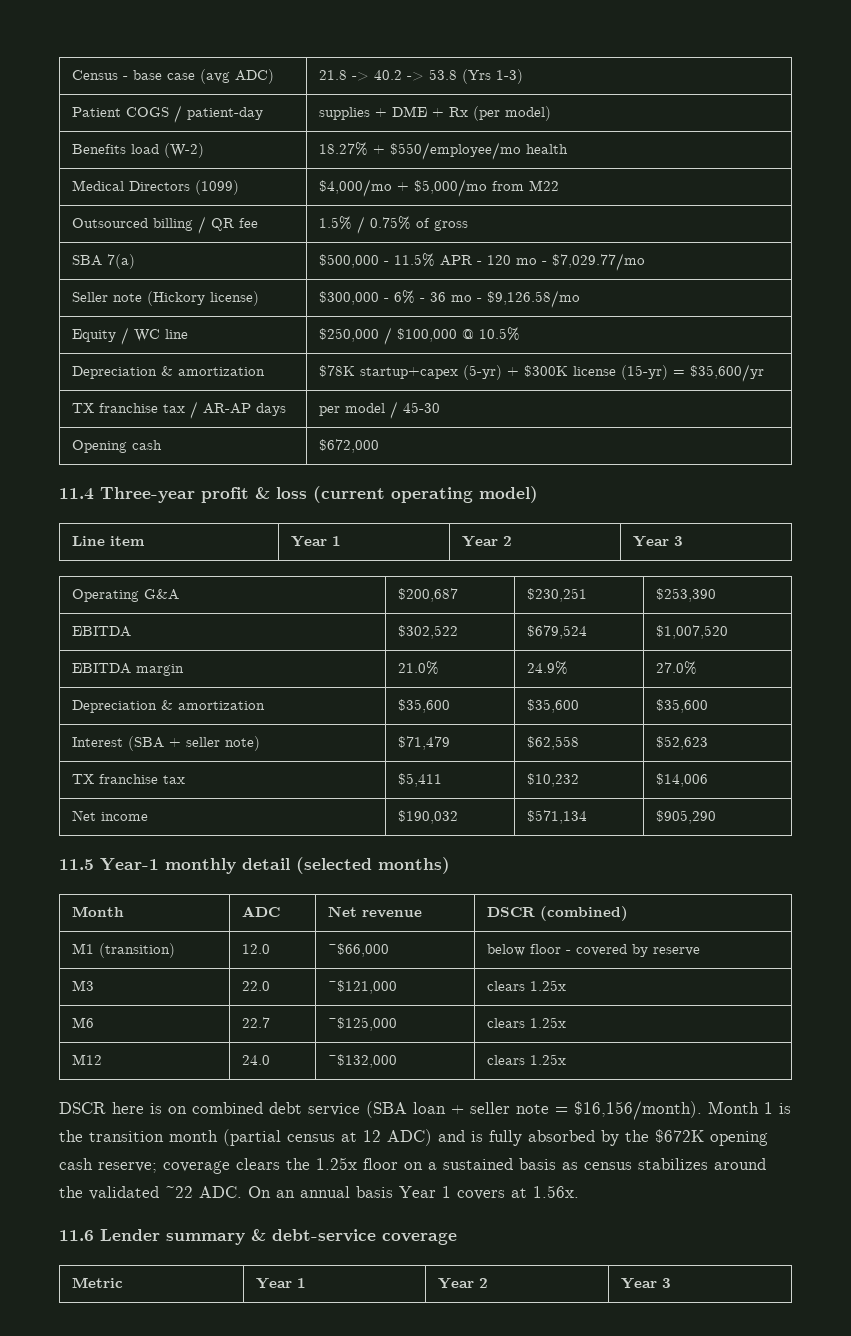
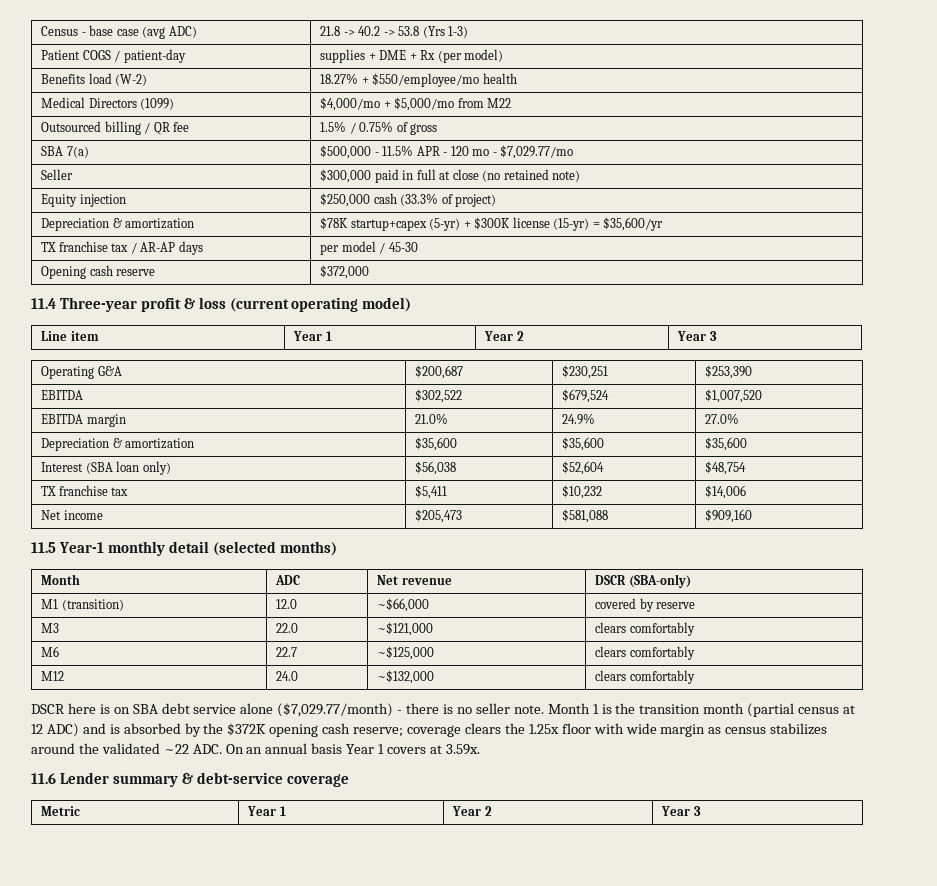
- Seller note (Hickory license) | $300,000 - 6% - 36 mo - $9,126.58/mo
- Equity / WC line | $250,000 / $100,000 @ 10.5%
+ Seller | $300,000 paid in full at close (no retained note)
+ Equity injection | $250,000 cash (33.3% of project)
- Opening cash | $672,000
+ Opening cash reserve | $372,000
- Interest (SBA + seller note) | $71,479 | $62,558 | $52,623
+ Interest (SBA loan only) | $56,038 | $52,604 | $48,754
- Net income | $190,032 | $571,134 | $905,290
+ Net income | $205,473 | $581,088 | $909,160
- Month | ADC | Net revenue | DSCR (combined)
+ Month | ADC | Net revenue | DSCR (SBA-only)
- M1 (transition) | 12.0 | ~$66,000 | below floor - covered by reserve
+ M1 (transition) | 12.0 | ~$66,000 | covered by reserve
- M3 | 22.0 | ~$121,000 | clears 1.25x
+ M3 | 22.0 | ~$121,000 | clears comfortably
- M6 | 22.7 | ~$125,000 | clears 1.25x
+ M6 | 22.7 | ~$125,000 | clears comfortably
- M12 | 24.0 | ~$132,000 | clears 1.25x
+ M12 | 24.0 | ~$132,000 | clears comfortably
- DSCR here is on combined debt service (SBA loan + seller note = $16,156/month).
+ DSCR here is on SBA debt service alone ($7,029.77/month) - there is no seller note.
- Month 1 is the transition month (partial census at 12 ADC) and is fully absorbed by the $672K opening cash reserve; coverage clears the 1.25x floor on a sustained basis as census stabilizes around the validated ~22 ADC. On an annual basis Year 1 covers at 1.56x.
+ Month 1 is the transition month (partial census at 12 ADC) and is absorbed by the $372K opening cash reserve; coverage clears the 1.25x floor with wide margin as census stabilizes around the validated ~22 ADC. On an annual basis Year 1 covers at 3.59x.

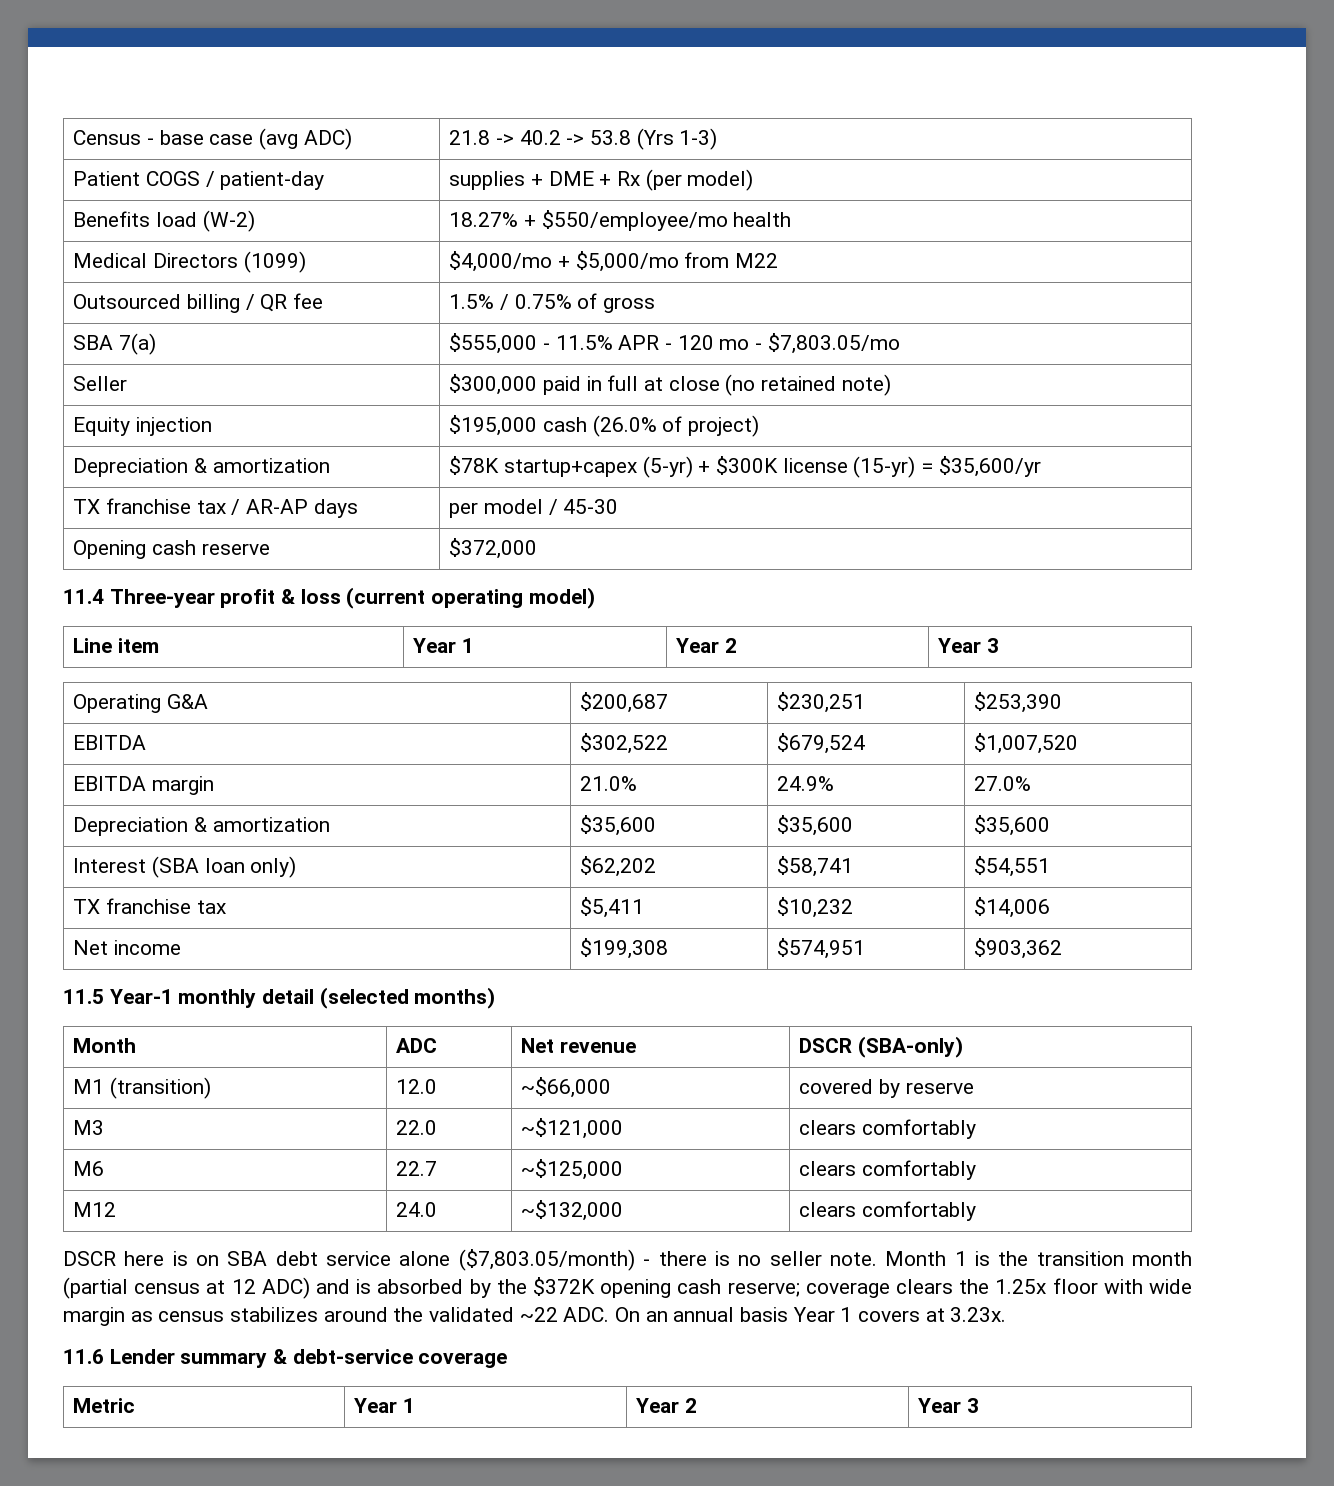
- SBA 7(a) | $500,000 - 11.5% APR - 120 mo - $7,029.77/mo
+ SBA 7(a) | $555,000 - 11.5% APR - 120 mo - $7,803.05/mo
- Equity injection | $250,000 cash (33.3% of project)
+ Equity injection | $195,000 cash (26.0% of project)
- Interest (SBA loan only) | $56,038 | $52,604 | $48,754
+ Interest (SBA loan only) | $62,202 | $58,741 | $54,551
- Net income | $205,473 | $581,088 | $909,160
+ Net income | $199,308 | $574,951 | $903,362
- DSCR here is on SBA debt service alone ($7,029.77/month) - there is no seller note.
+ DSCR here is on SBA debt service alone ($7,803.05/month) - there is no seller note.
- Month 1 is the transition month (partial census at 12 ADC) and is absorbed by the $372K opening cash reserve; coverage clears the 1.25x floor with wide margin as census stabilizes around the validated ~22 ADC. On an annual basis Year 1 covers at 3.59x.
+ Month 1 is the transition month (partial census at 12 ADC) and is absorbed by the $372K opening cash reserve; coverage clears the 1.25x floor with wide margin as census stabilizes around the validated ~22 ADC. On an annual basis Year 1 covers at 3.23x.

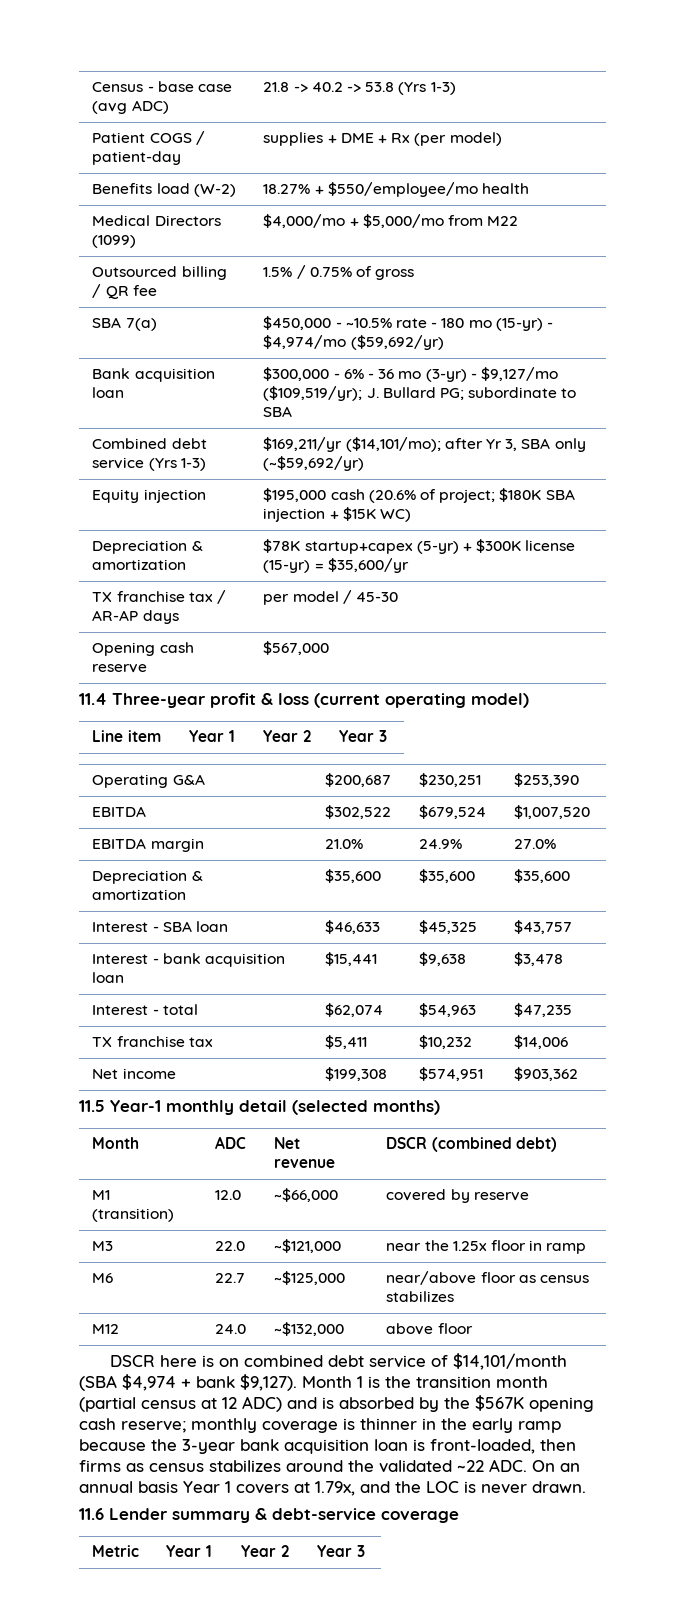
- SBA 7(a) | $555,000 - 11.5% APR - 120 mo - $7,803.05/mo
- Seller | $300,000 paid in full at close (no retained note)
- Equity injection | $195,000 cash (26.0% of project)
+ SBA 7(a) | $450,000 - ~10.5% rate - 180 mo (15-yr) - $4,974/mo ($59,692/yr)
+ Bank acquisition loan | $300,000 - 6% - 36 mo (3-yr) - $9,127/mo ($109,519/yr); J. Bullard PG; subordinate to SBA
+ Combined debt service (Yrs 1-3) | $169,211/yr ($14,101/mo); after Yr 3, SBA only (~$59,692/yr)
+ Equity injection | $195,000 cash (20.6% of project; $180K SBA injection + $15K WC)
- Opening cash reserve | $372,000
+ Opening cash reserve | $567,000
- Interest (SBA loan only) | $62,202 | $58,741 | $54,551
+ Interest - SBA loan | $46,633 | $45,325 | $43,757
+ Interest - bank acquisition loan | $15,441 | $9,638 | $3,478
+ Interest - total | $62,074 | $54,963 | $47,235
- Month | ADC | Net revenue | DSCR (SBA-only)
+ Month | ADC | Net revenue | DSCR (combined debt)
- M3 | 22.0 | ~$121,000 | clears comfortably
- M6 | 22.7 | ~$125,000 | clears comfortably
+ M3 | 22.0 | ~$121,000 | near the 1.25x floor in ramp
+ M6 | 22.7 | ~$125,000 | near/above floor as census stabilizes
- M12 | 24.0 | ~$132,000 | clears comfortably
+ M12 | 24.0 | ~$132,000 | above floor
- DSCR here is on SBA debt service alone ($7,803.05/month) - there is no seller note.
+ DSCR here is on combined debt service of $14,101/month (SBA $4,974 + bank $9,127).
- Month 1 is the transition month (partial census at 12 ADC) and is absorbed by the $372K opening cash reserve; coverage clears the 1.25x floor with wide margin as census stabilizes around the validated ~22 ADC. On an annual basis Year 1 covers at 3.23x.
+ Month 1 is the transition month (partial census at 12 ADC) and is absorbed by the $567K opening cash reserve; monthly coverage is thinner in the early ramp because the 3-year bank acquisition loan is front-loaded, then firms as census stabilizes around the validated ~22 ADC. On an annual basis Year 1 covers at 1.79x, and the LOC is never drawn.

